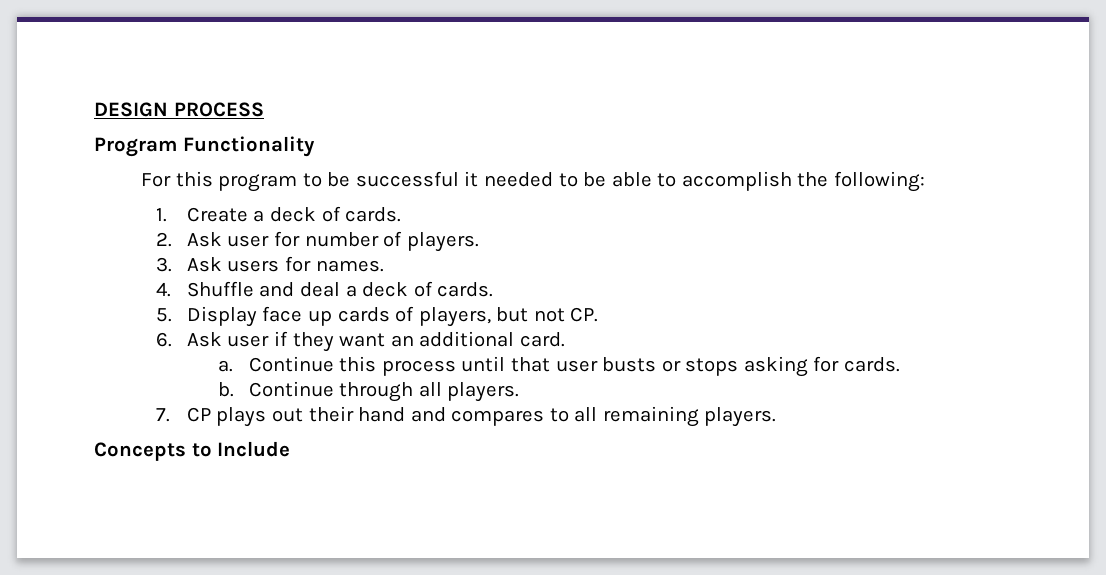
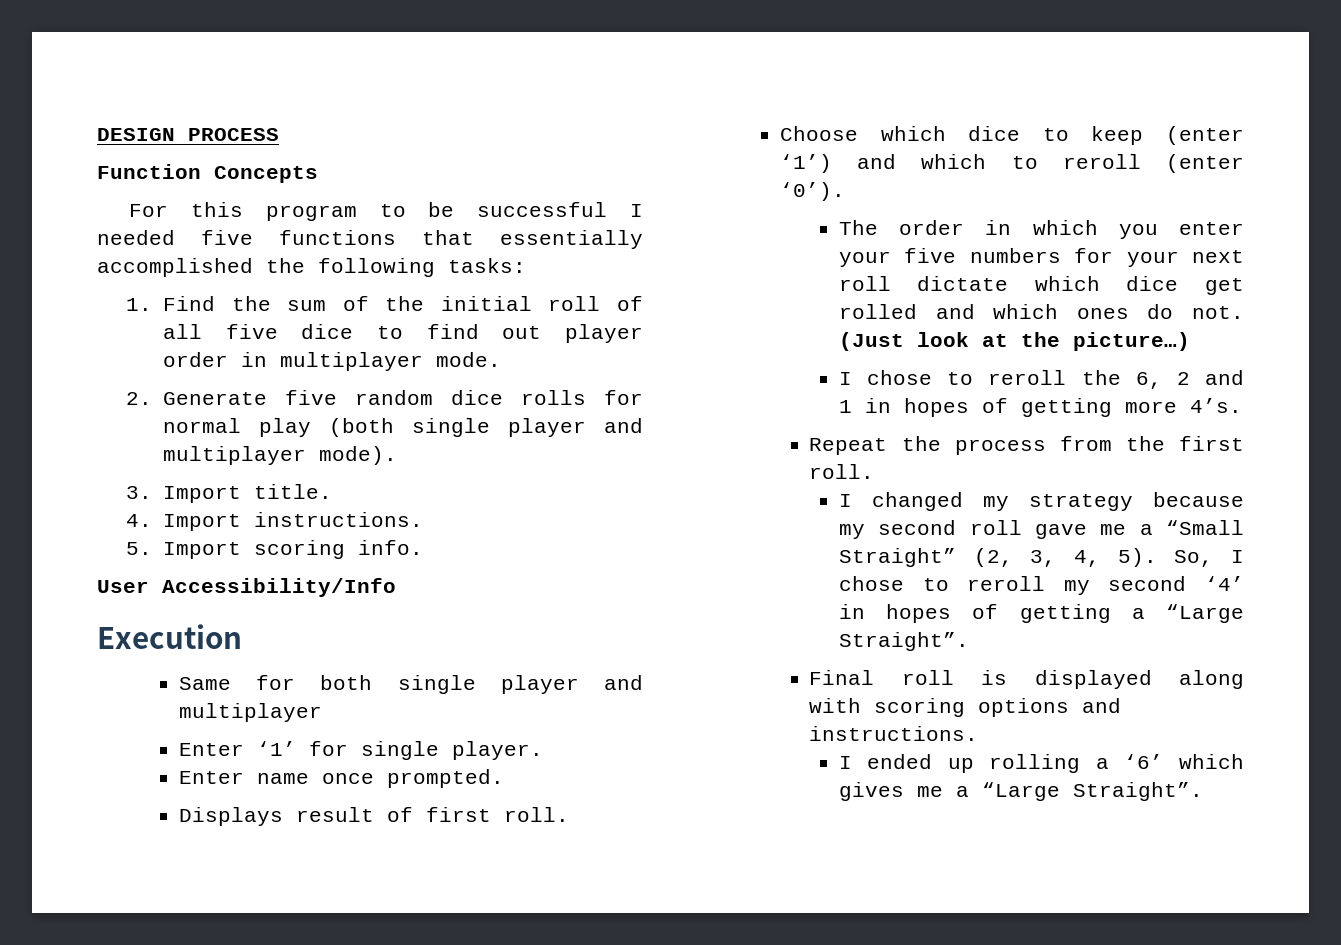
- Program Functionality
+ Function Concepts
- For this program to be successful it needed to be able to accomplish the following:
- 1. Create a deck of cards.
- 2. Ask user for number of players.
- 3. Ask users for names.
- 4. Shuffle and deal a deck of cards.
- 5. Display face up cards of players, but not CP.
- 6. Ask user if they want an additional card.
- a. Continue this process until that user busts or stops asking for cards.
- b. Continue through all players.
- 7. CP plays out their hand and compares to all remaining players.
- Concepts to Include
+ For this program to be successful I needed five functions that essentially accomplished the following tasks:
+ 1. Find the sum of the initial roll of all five dice to find out player order in multiplayer mode.
+ 2. Generate five random dice rolls for normal play (both single player and multiplayer mode).
+ 3. Import title.
+ 4. Import instructions.
+ 5. Import scoring info.
+ User Accessibility/Info
+ Execution
+ Same for both single player and multiplayer
+ Enter ‘1’ for single player.
+ Enter name once prompted.
+ Displays result of first roll.
+ Choose which dice to keep (enter ‘1’) and which to reroll (enter ‘0’).
+ The order in which you enter your five numbers for your next roll dictate which dice get rolled and which ones do not. (Just look at the picture…)
+ I chose to reroll the 6, 2 and 1 in hopes of getting more 4’s.
+ Repeat the process from the first roll.
+ I changed my strategy because my second roll gave me a “Small Straight” (2, 3, 4, 5). So, I chose to reroll my second ‘4’ in hopes of getting a “Large Straight”.
+ Final roll is displayed along with scoring options and instructions.
+ I ended up rolling a ‘6’ which gives me a “Large Straight”.

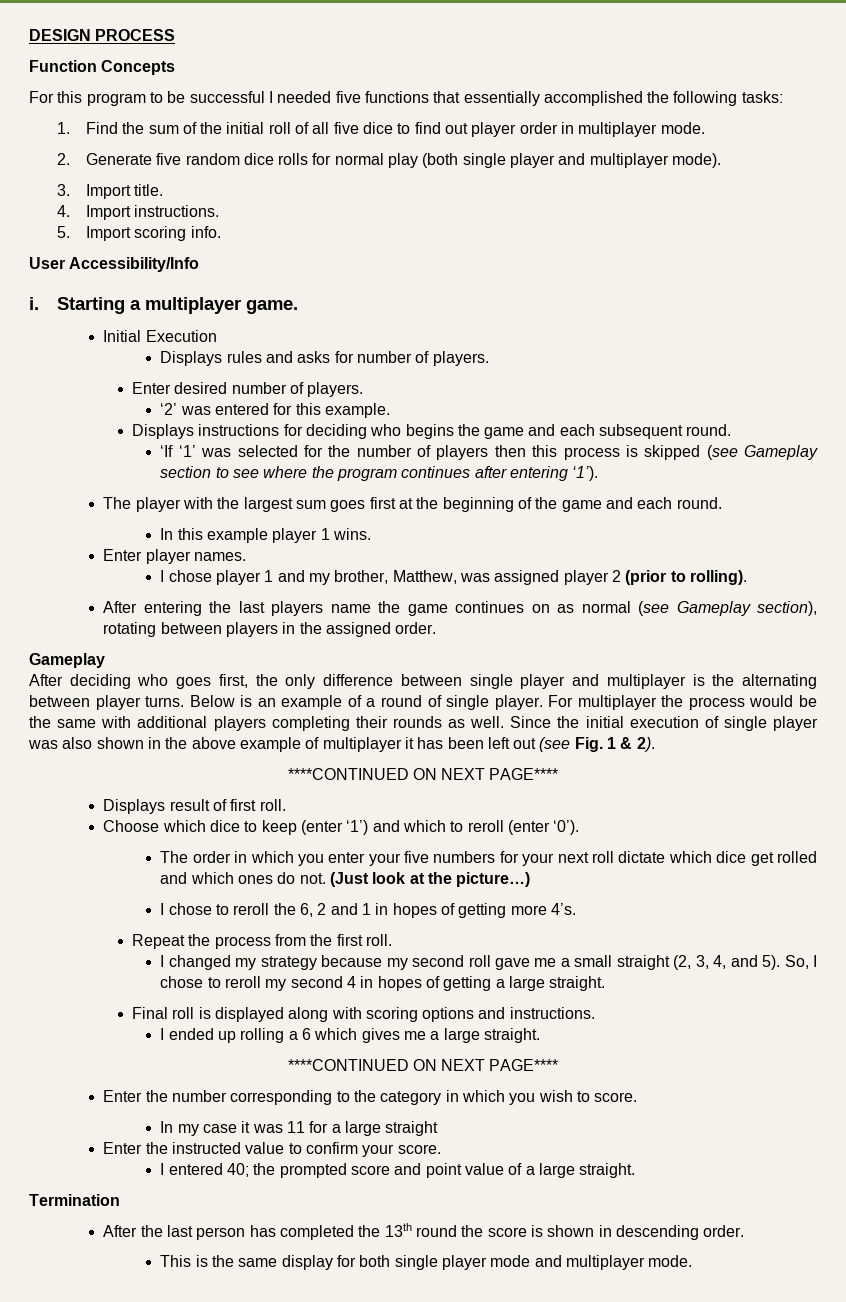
- Execution
- Same for both single player and multiplayer
- Enter ‘1’ for single player.
- Enter name once prompted.
+ i. Starting a multiplayer game.
+ Initial Execution
+ Displays rules and asks for number of players.
+ Enter desired number of players.
+ ‘2’ was entered for this example.
+ Displays instructions for deciding who begins the game and each subsequent round.
+ ‘If ‘1’ was selected for the number of players then this process is skipped (see Gameplay section to see where the program continues after entering ‘1’).
+ The player with the largest sum goes first at the beginning of the game and each round.
+ In this example player 1 wins.
+ Enter player names.
+ I chose player 1 and my brother, Matthew, was assigned player 2 (prior to rolling).
+ After entering the last players name the game continues on as normal (see Gameplay section), rotating between players in the assigned order.
+ Gameplay
+ After deciding who goes first, the only difference between single player and multiplayer is the alternating between player turns. Below is an example of a round of single player. For multiplayer the process would be the same with additional players completing their rounds as well. Since the initial execution of single player was also shown in the above example of multiplayer it has been left out (see Fig. 1 & 2).
+ ****CONTINUED ON NEXT PAGE****
- I changed my strategy because my second roll gave me a “Small Straight” (2, 3, 4, 5).
+ I changed my strategy because my second roll gave me a small straight (2, 3, 4, and 5).
- So, I chose to reroll my second ‘4’ in hopes of getting a “Large Straight”.
+ So, I chose to reroll my second 4 in hopes of getting a large straight.
- I ended up rolling a ‘6’ which gives me a “Large Straight”.
+ I ended up rolling a 6 which gives me a large straight.
+ ****CONTINUED ON NEXT PAGE****
+ Enter the number corresponding to the category in which you wish to score.
+ In my case it was 11 for a large straight
+ Enter the instructed value to confirm your score.
+ I entered 40; the prompted score and point value of a large straight.
+ Termination
+ After the last person has completed the 13th round the score is shown in descending order.
+ This is the same display for both single player mode and multiplayer mode.

